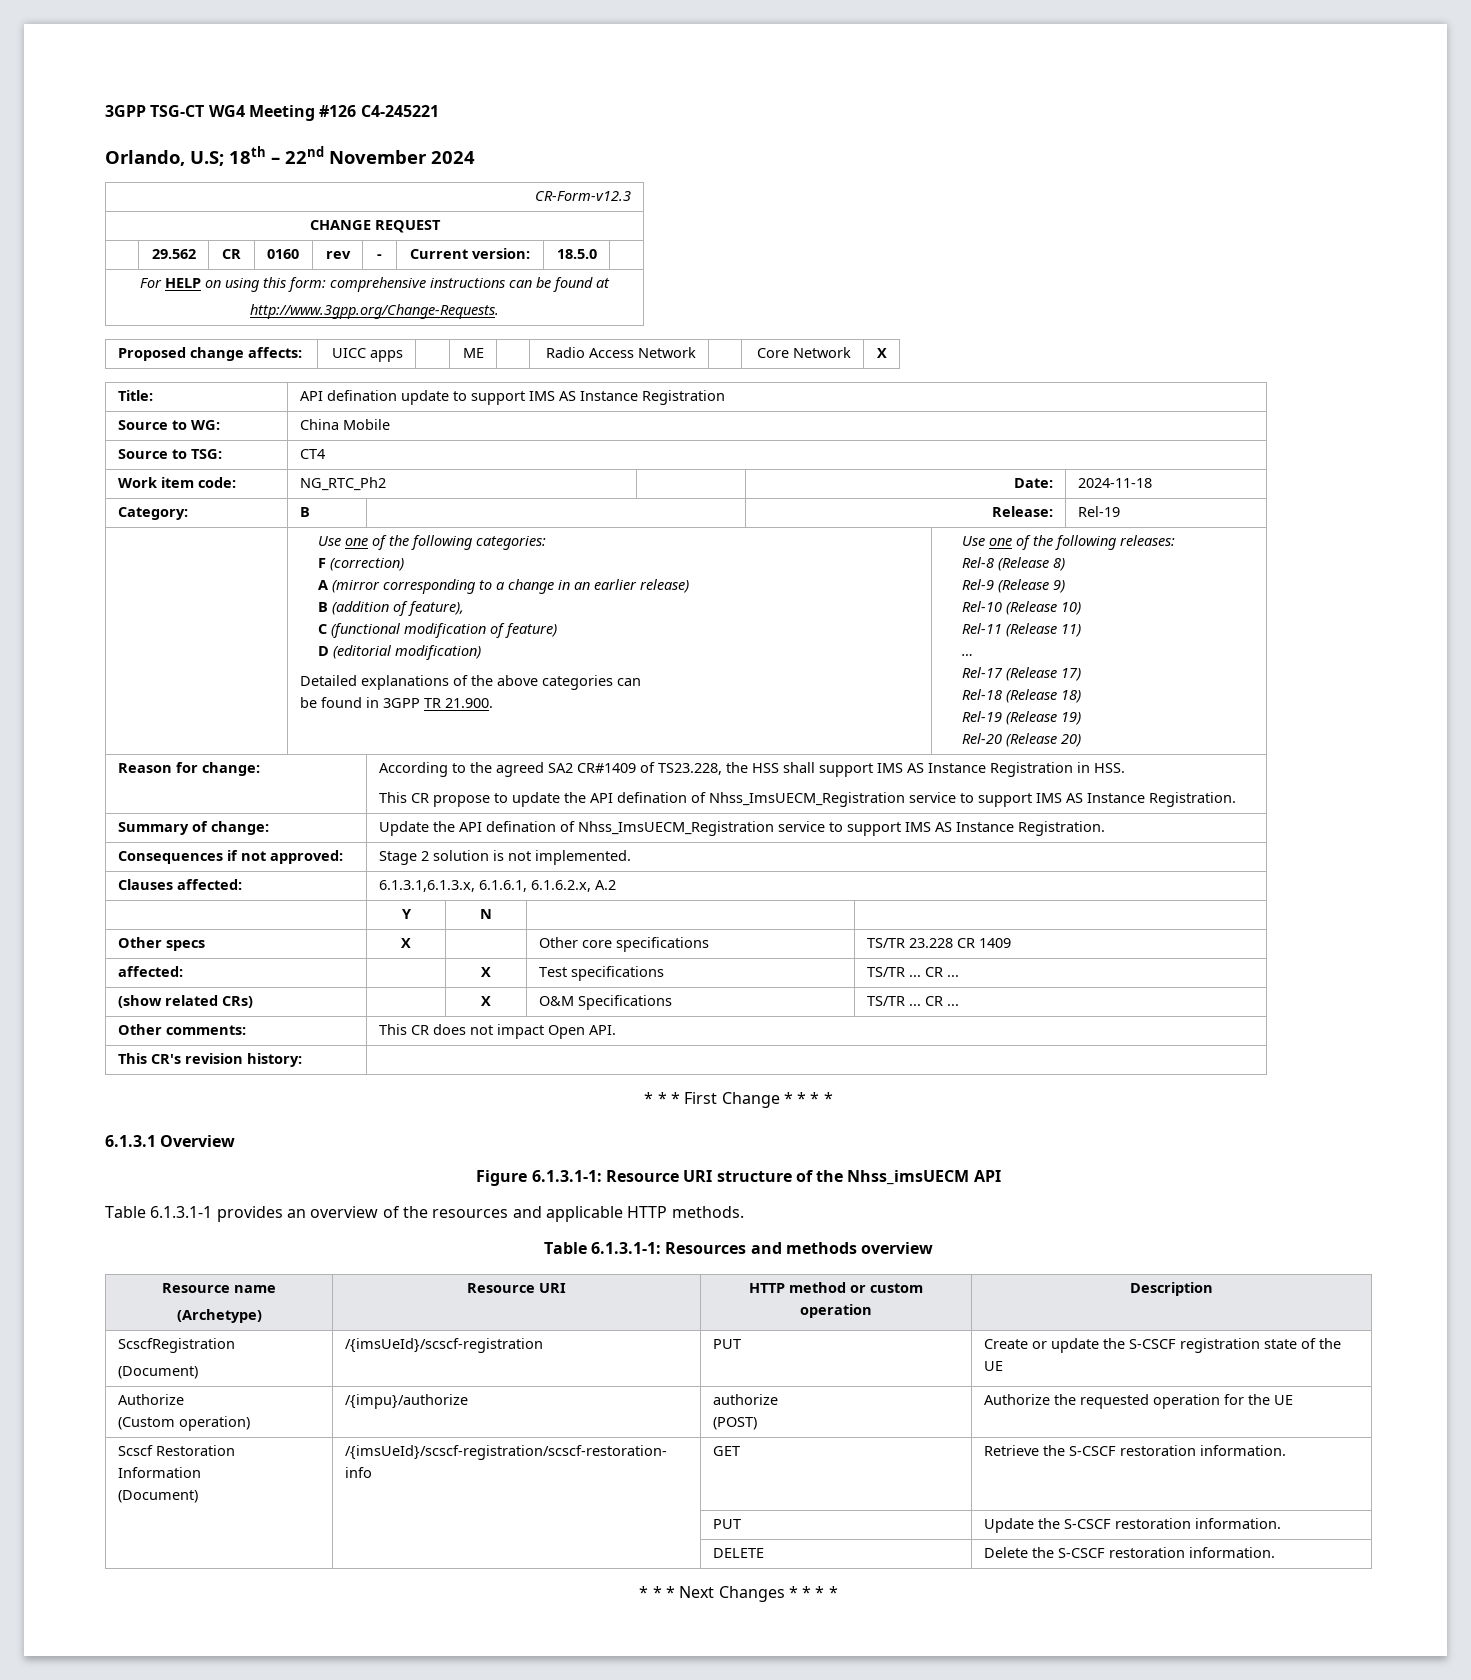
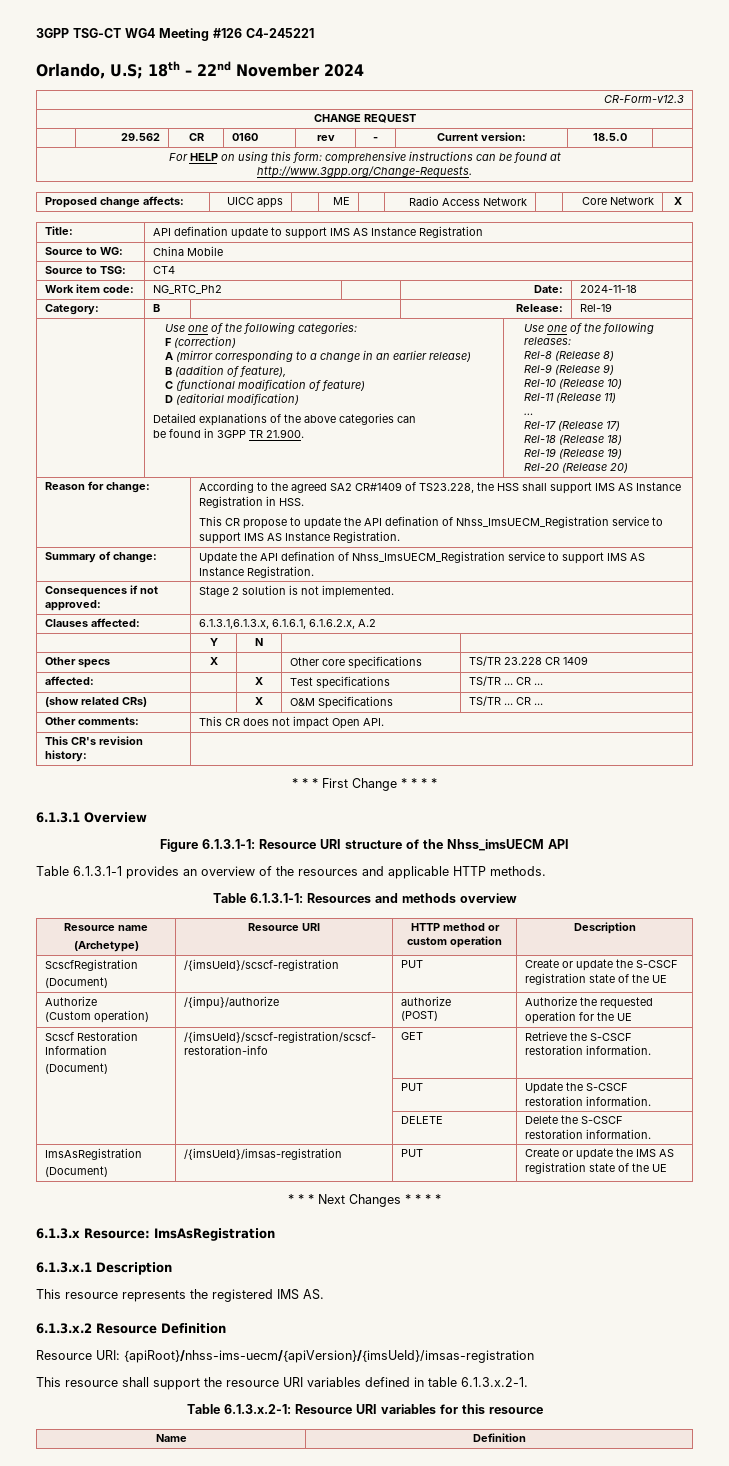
  | | DELETE | Delete the S-CSCF restoration information.
+ ImsAsRegistration
+ (Document) | /{imsUeId}/imsas-registration | PUT | Create or update the IMS AS registration state of the UE
+ 6.1.3.x Resource: ImsAsRegistration
+ 6.1.3.x.1 Description
+ This resource represents the registered IMS AS.
+ 6.1.3.x.2 Resource Definition
+ Resource URI: {apiRoot}/nhss-ims-uecm/{apiVersion}/{imsUeId}/imsas-registration
+ This resource shall support the resource URI variables defined in table 6.1.3.x.2-1.
+ Table 6.1.3.x.2-1: Resource URI variables for this resource
+ Name | Definition

